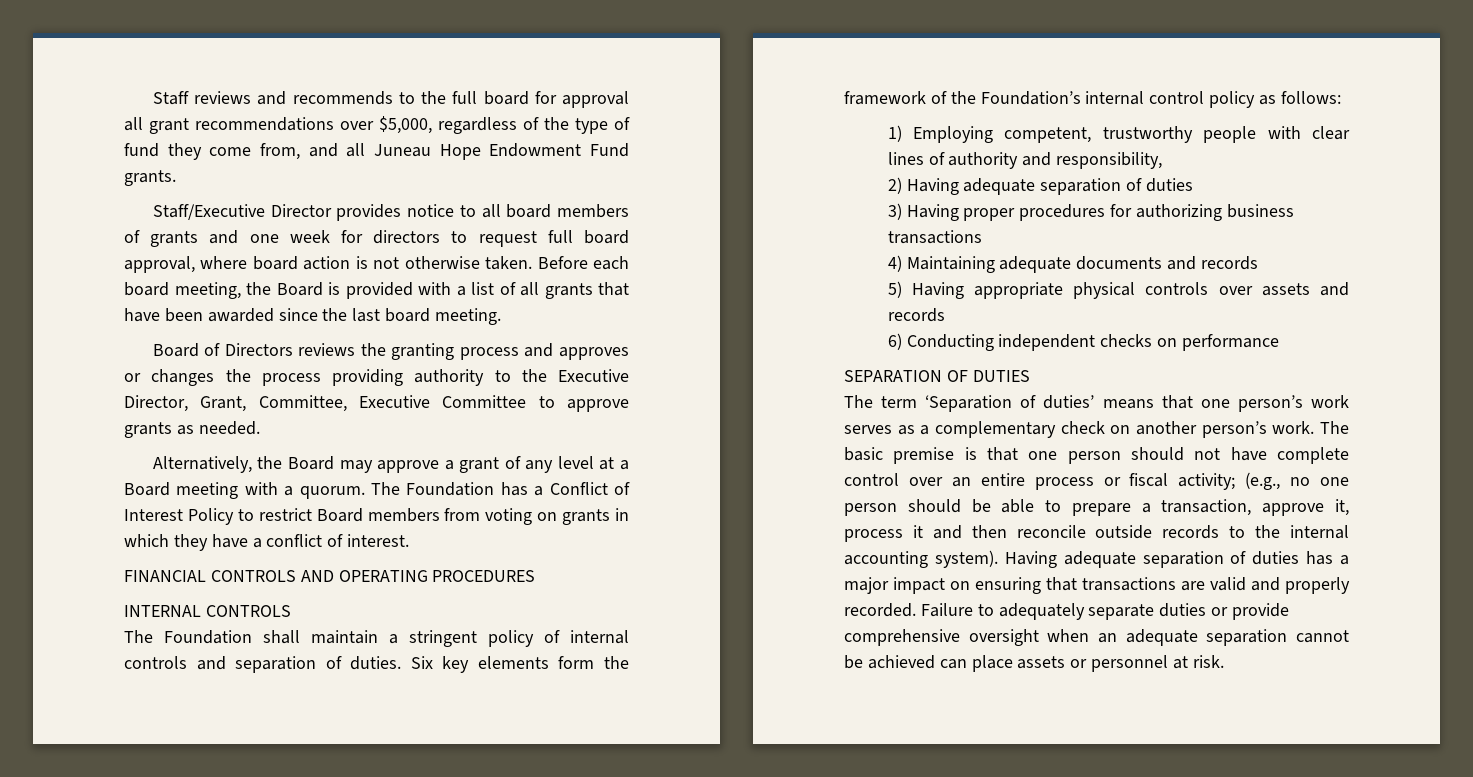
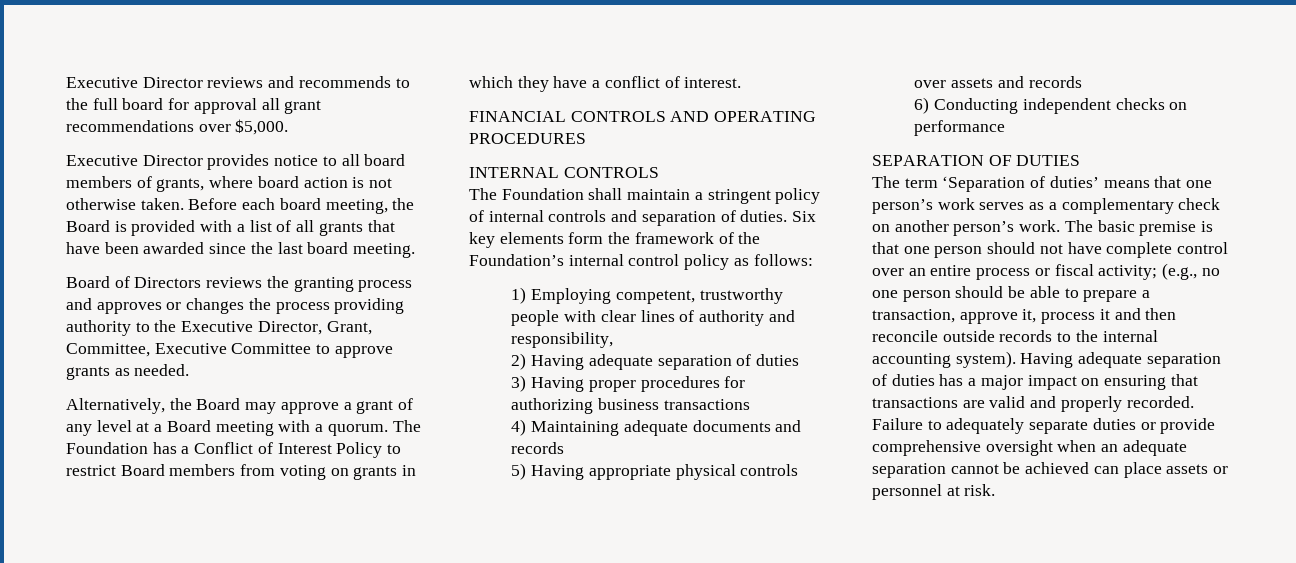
- Staff reviews and recommends to the full board for approval all grant recommendations over $5,000, regardless of the type of fund they come from, and all Juneau Hope Endowment Fund grants.
- Staff/Executive Director provides notice to all board members of grants and one week for directors to request full board approval, where board action is not otherwise taken.
+ Executive Director reviews and recommends to the full board for approval all grant recommendations over $5,000.
+ Executive Director provides notice to all board members of grants, where board action is not otherwise taken.

